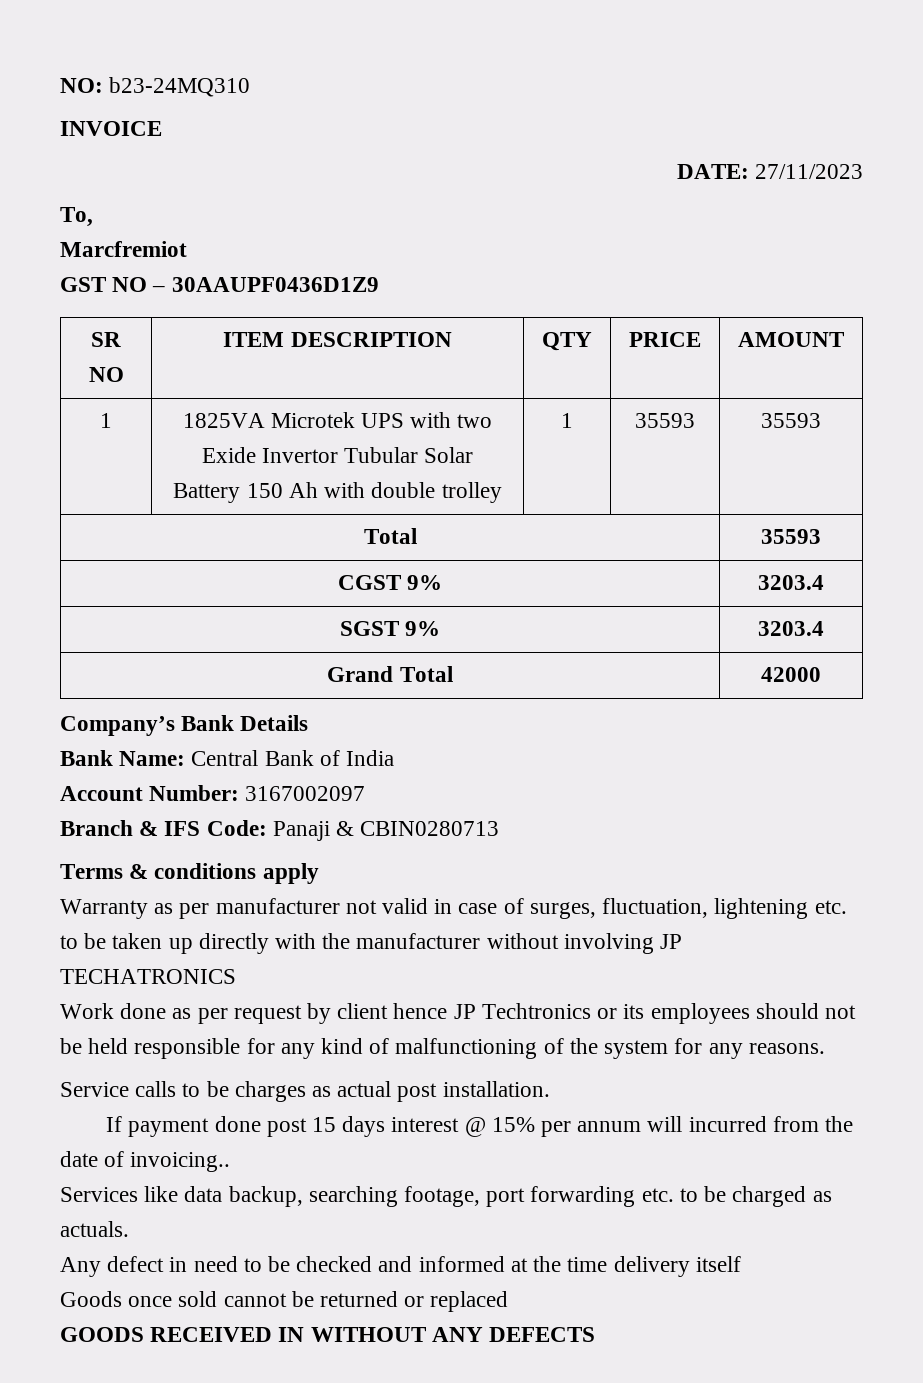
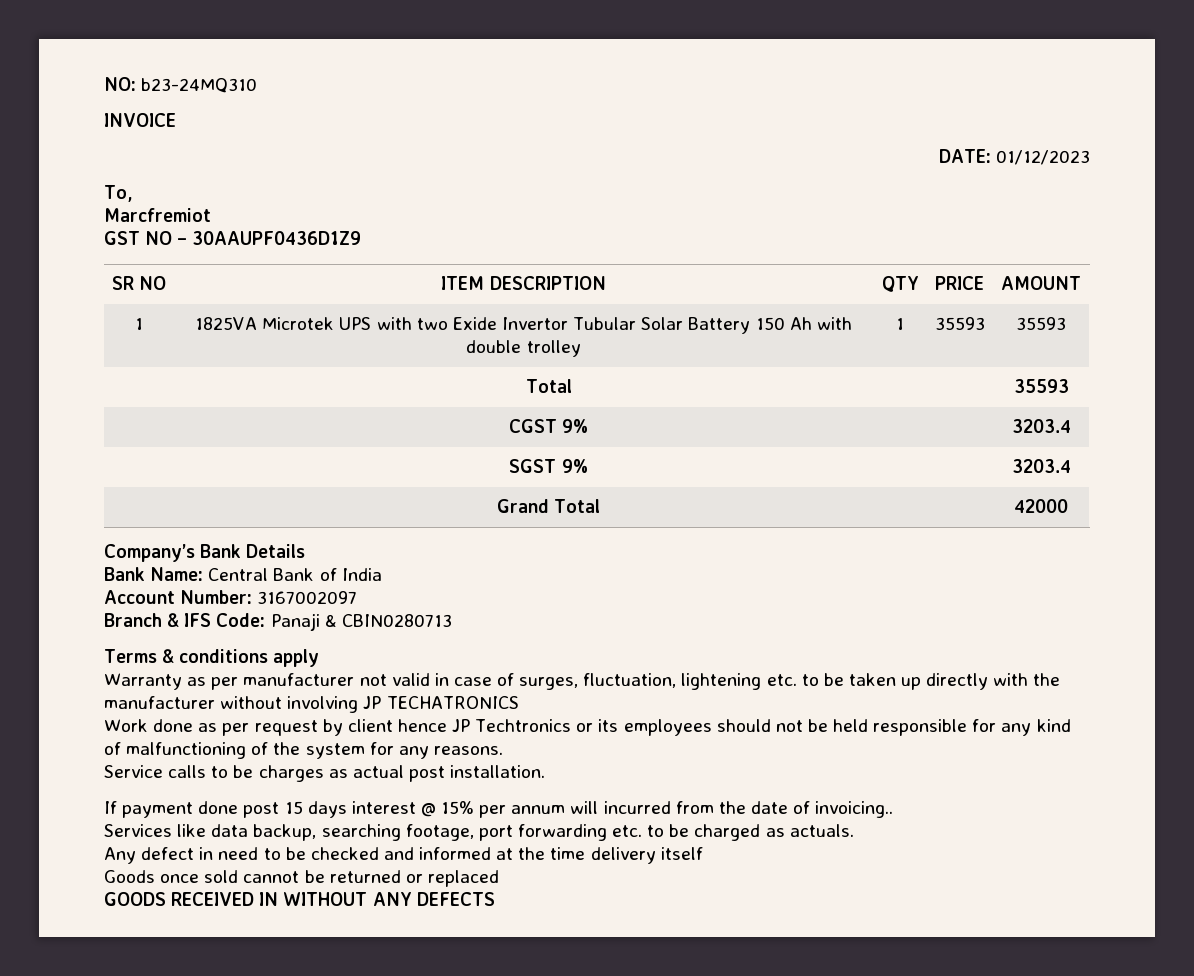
- DATE: 27/11/2023
+ DATE: 01/12/2023

